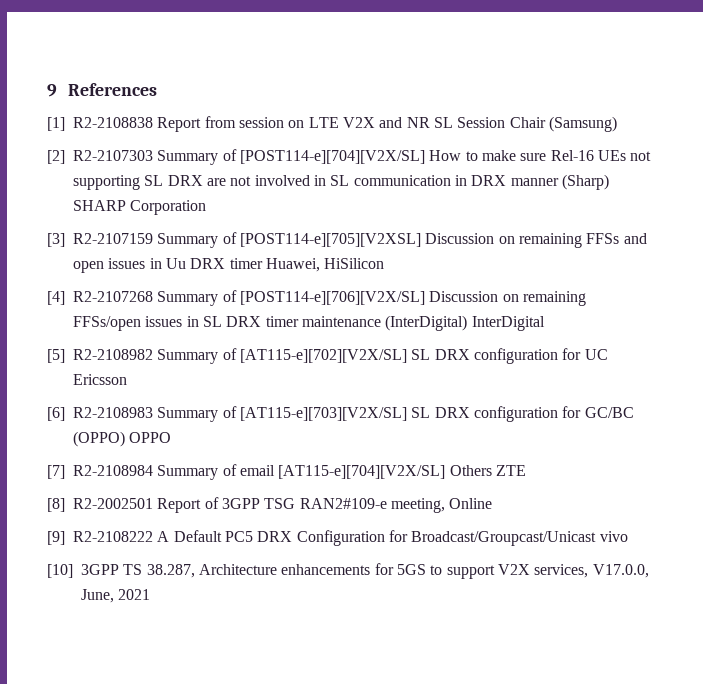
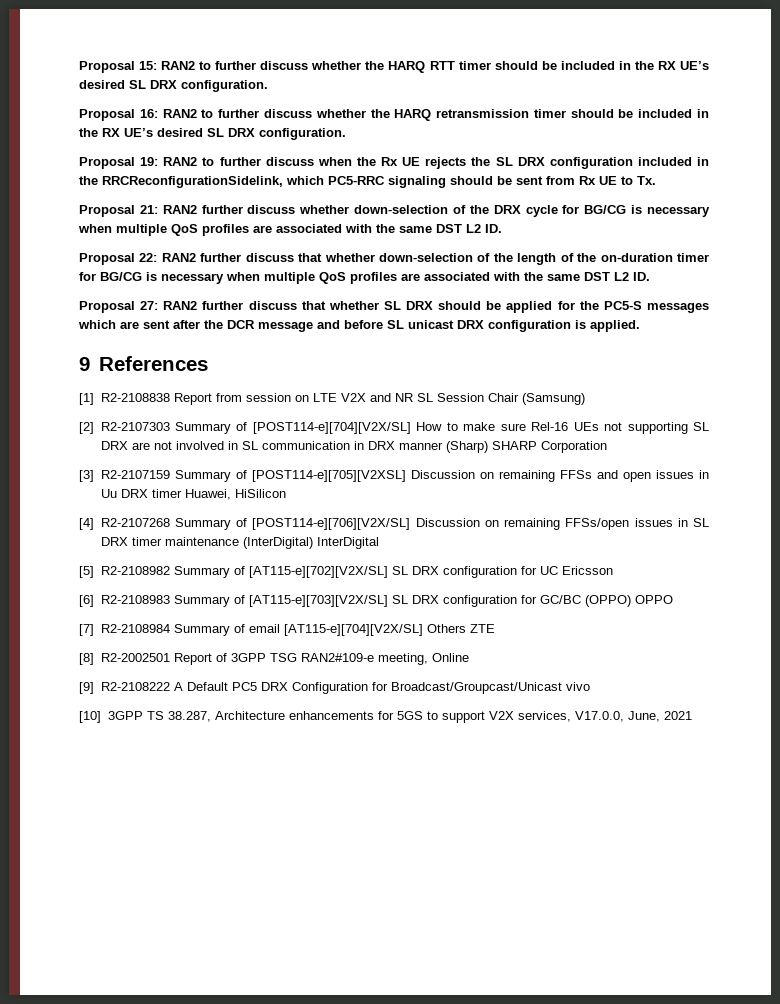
+ Proposal 15: RAN2 to further discuss whether the HARQ RTT timer should be included in the RX UE’s desired SL DRX configuration.
+ Proposal 16: RAN2 to further discuss whether the HARQ retransmission timer should be included in the RX UE’s desired SL DRX configuration.
+ Proposal 19: RAN2 to further discuss when the Rx UE rejects the SL DRX configuration included in the RRCReconfigurationSidelink, which PC5-RRC signaling should be sent from Rx UE to Tx.
+ Proposal 21: RAN2 further discuss whether down-selection of the DRX cycle for BG/CG is necessary when multiple QoS profiles are associated with the same DST L2 ID.
+ Proposal 22: RAN2 further discuss that whether down-selection of the length of the on-duration timer for BG/CG is necessary when multiple QoS profiles are associated with the same DST L2 ID.
+ Proposal 27: RAN2 further discuss that whether SL DRX should be applied for the PC5-S messages which are sent after the DCR message and before SL unicast DRX configuration is applied.

